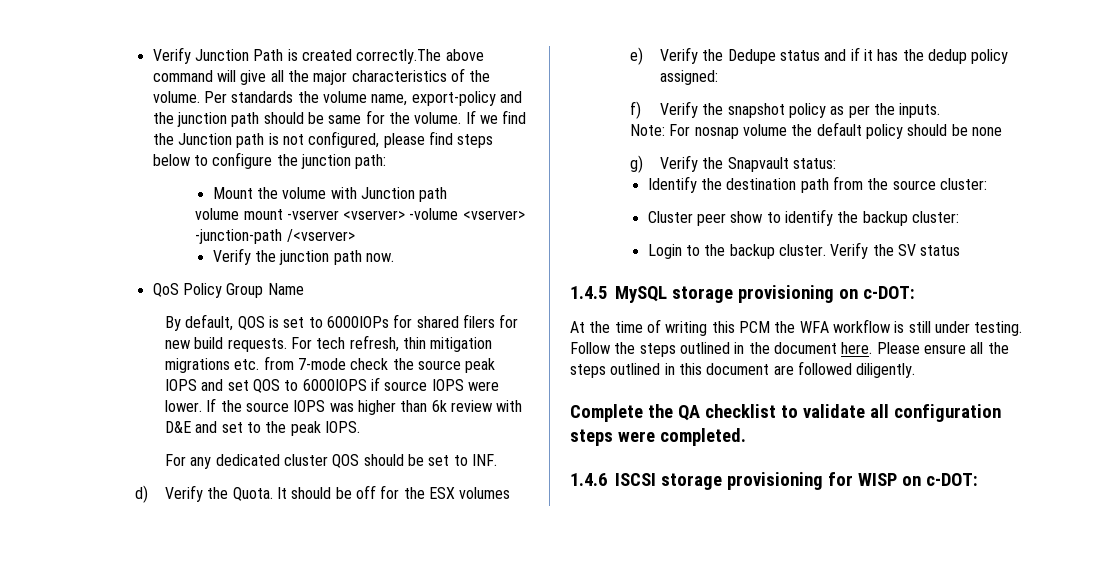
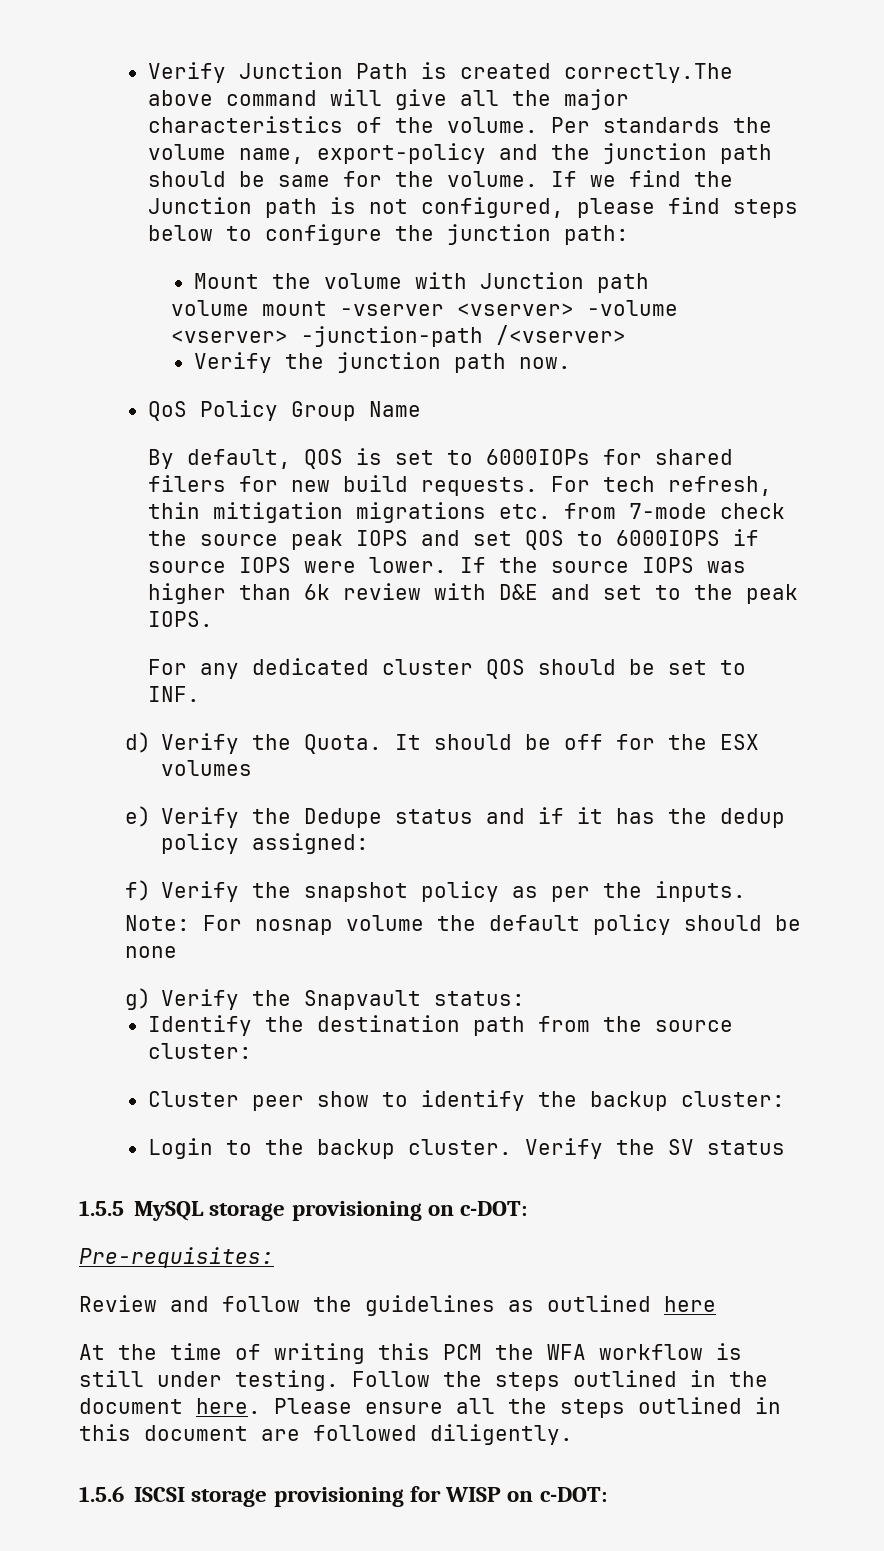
- 1.4.5 MySQL storage provisioning on c-DOT:
+ 1.5.5 MySQL storage provisioning on c-DOT:
+ Pre-requisites:
+ Review and follow the guidelines as outlined here
- Complete the QA checklist to validate all configuration steps were completed.
- 1.4.6 ISCSI storage provisioning for WISP on c-DOT:
+ 1.5.6 ISCSI storage provisioning for WISP on c-DOT:

